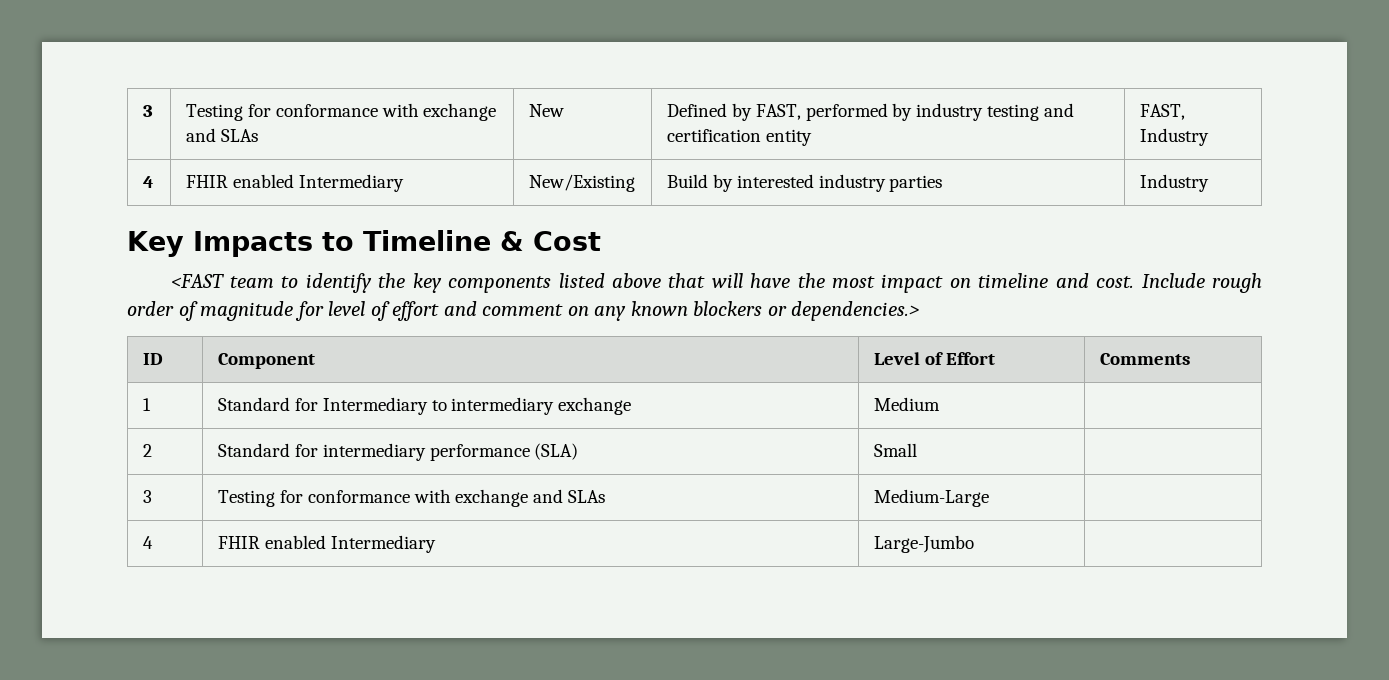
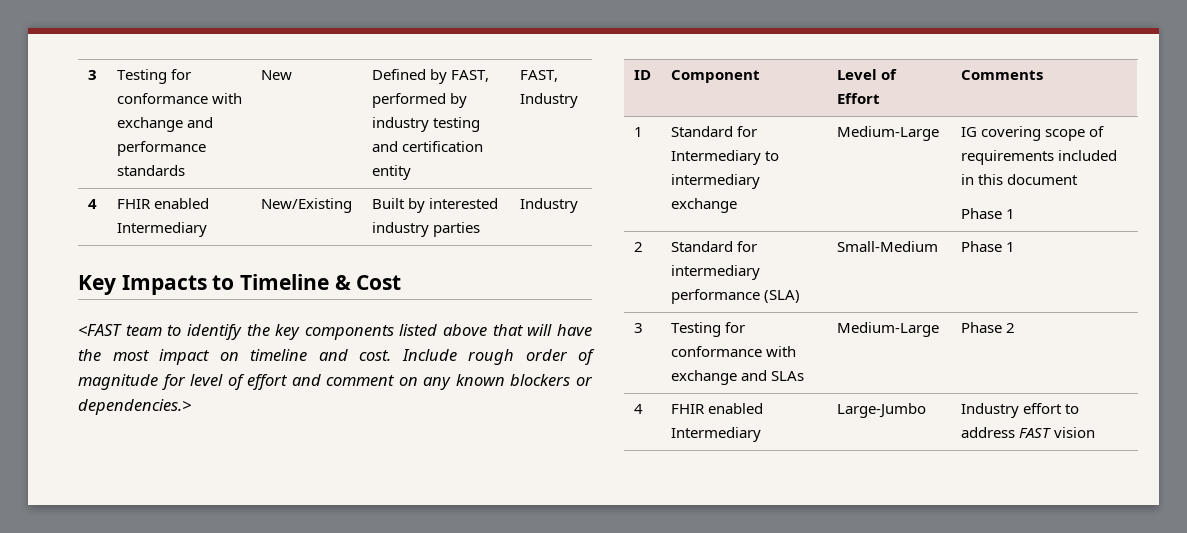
- 3 | Testing for conformance with exchange and SLAs | New | Defined by FAST, performed by industry testing and certification entity | FAST, Industry
+ 3 | Testing for conformance with exchange and performance standards | New | Defined by FAST, performed by industry testing and certification entity | FAST, Industry
- 4 | FHIR enabled Intermediary | New/Existing | Build by interested industry parties | Industry
+ 4 | FHIR enabled Intermediary | New/Existing | Built by interested industry parties | Industry
- 1 | Standard for Intermediary to intermediary exchange | Medium |
+ 1 | Standard for Intermediary to intermediary exchange | Medium-Large | IG covering scope of requirements included in this document
+ Phase 1
- 2 | Standard for intermediary performance (SLA) | Small |
+ 2 | Standard for intermediary performance (SLA) | Small-Medium | Phase 1
- 3 | Testing for conformance with exchange and SLAs | Medium-Large |
+ 3 | Testing for conformance with exchange and SLAs | Medium-Large | Phase 2
- 4 | FHIR enabled Intermediary | Large-Jumbo |
+ 4 | FHIR enabled Intermediary | Large-Jumbo | Industry effort to address FAST vision

